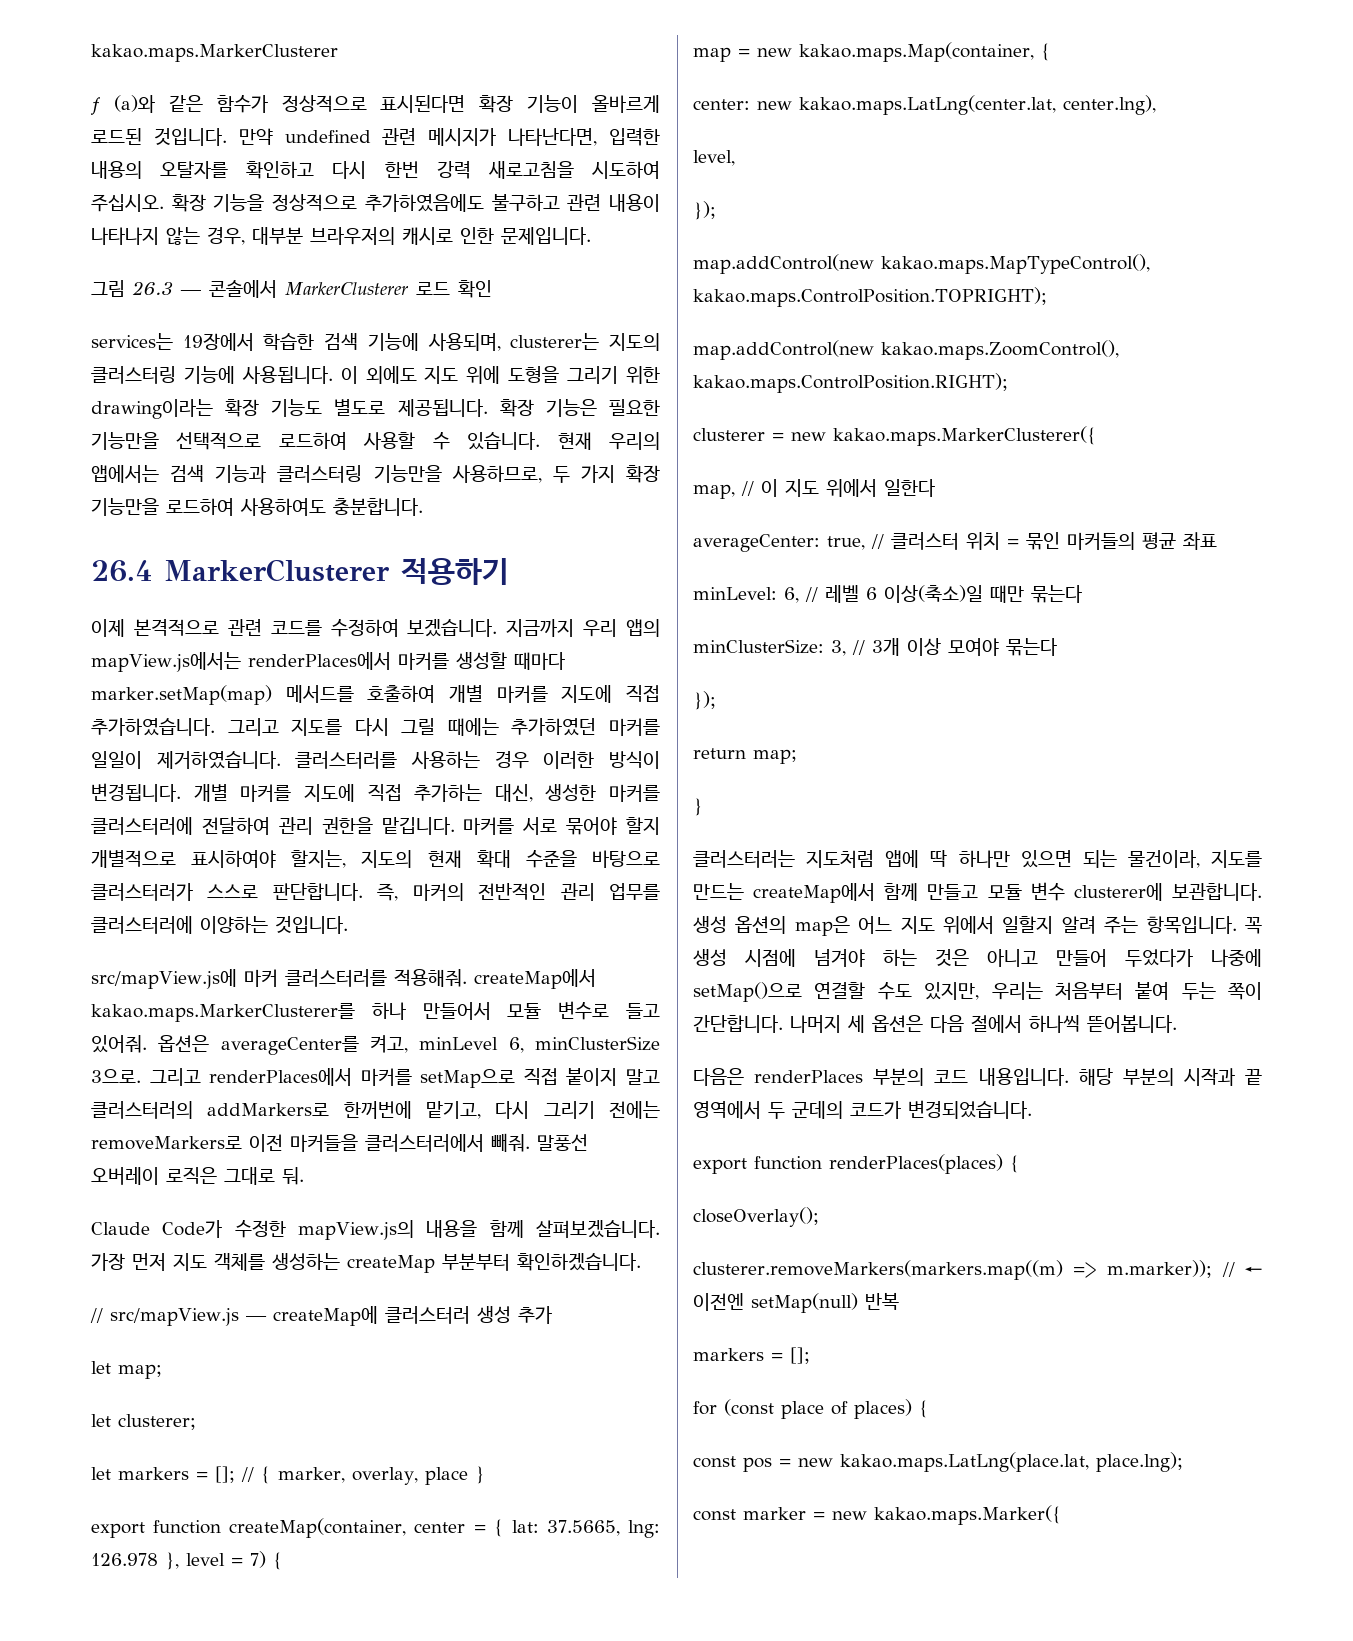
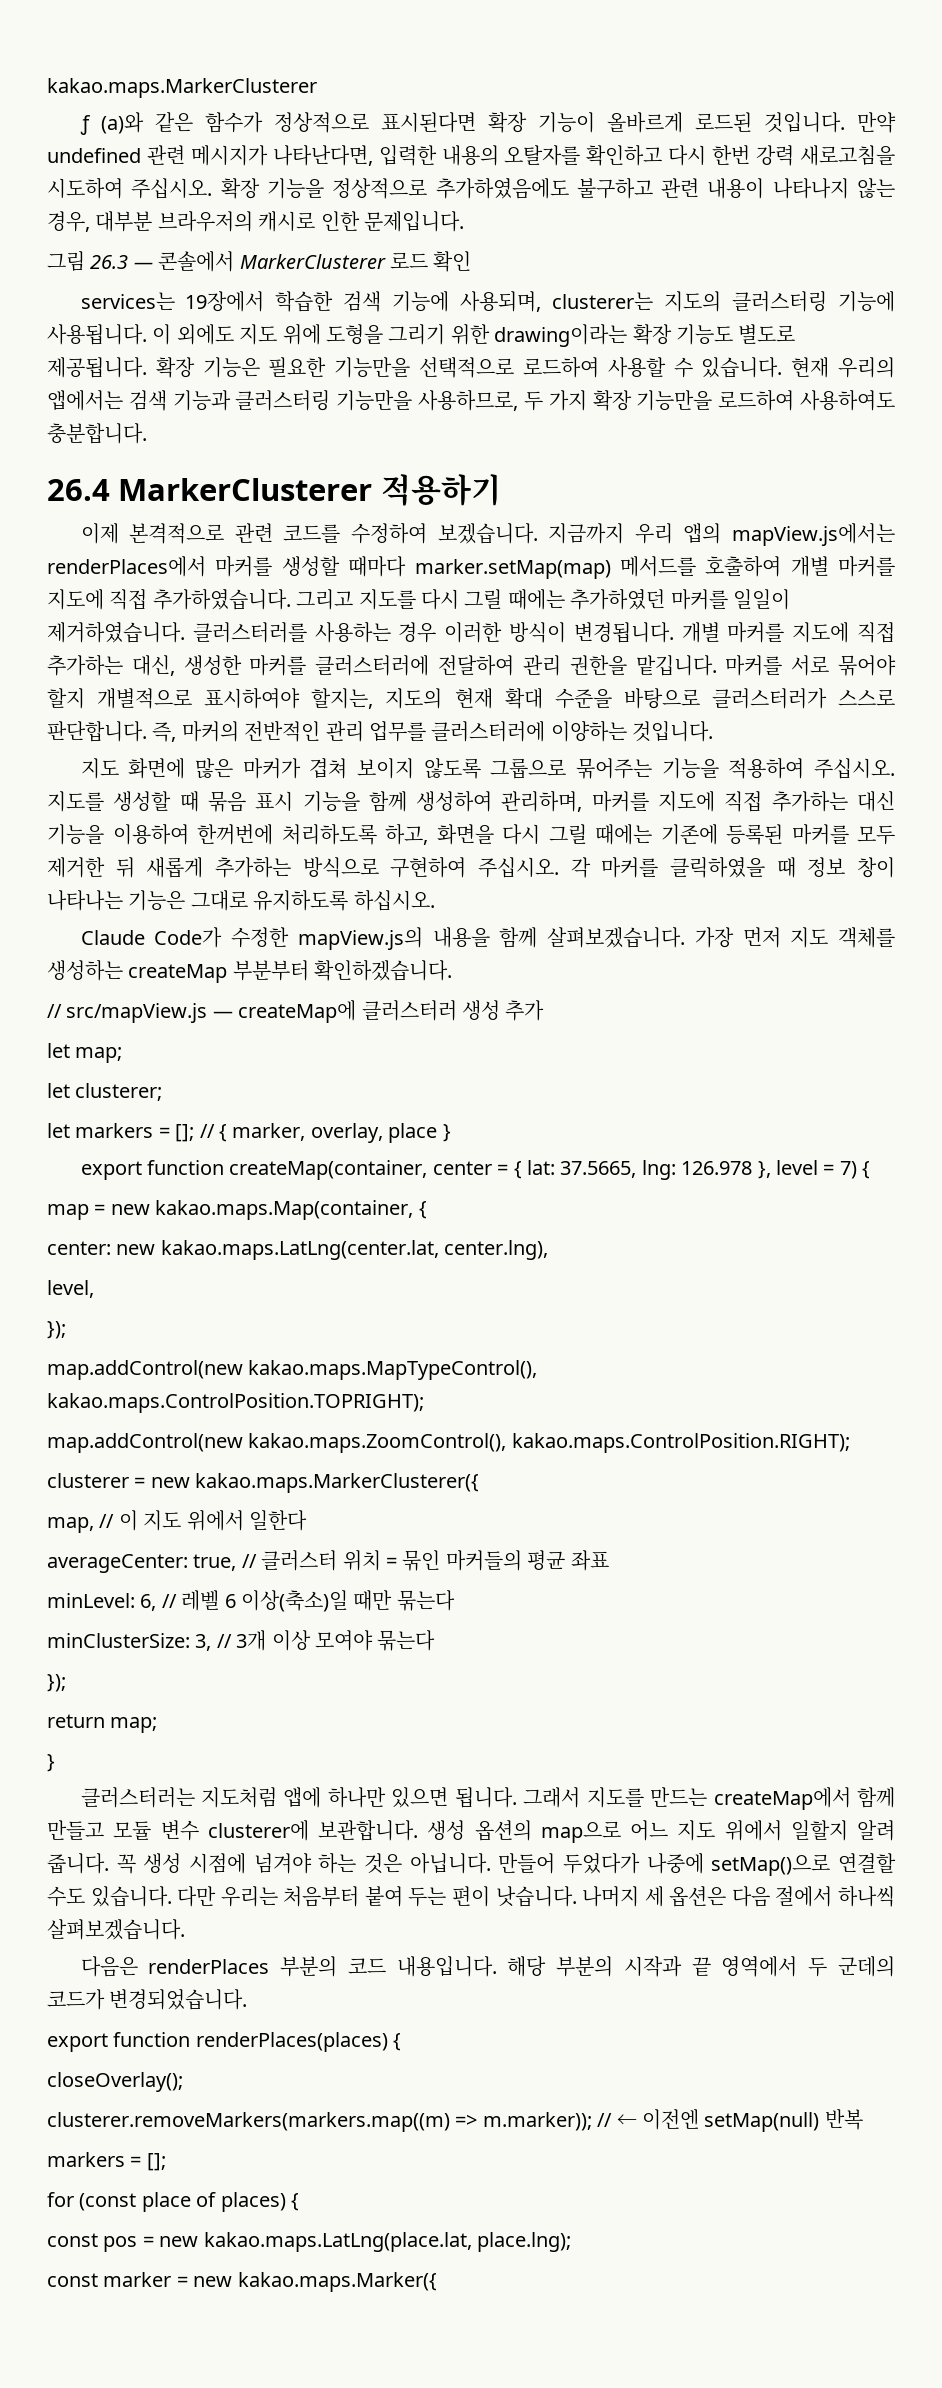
- src/mapView.js에 마커 클러스터러를 적용해줘. createMap에서 kakao.maps.MarkerClusterer를 하나 만들어서 모듈 변수로 들고 있어줘. 옵션은 averageCenter를 켜고, minLevel 6, minClusterSize 3으로. 그리고 renderPlaces에서 마커를 setMap으로 직접 붙이지 말고 클러스터러의 addMarkers로 한꺼번에 맡기고, 다시 그리기 전에는 removeMarkers로 이전 마커들을 클러스터러에서 빼줘. 말풍선 오버레이 로직은 그대로 둬.
+ 지도 화면에 많은 마커가 겹쳐 보이지 않도록 그룹으로 묶어주는 기능을 적용하여 주십시오. 지도를 생성할 때 묶음 표시 기능을 함께 생성하여 관리하며, 마커를 지도에 직접 추가하는 대신 기능을 이용하여 한꺼번에 처리하도록 하고, 화면을 다시 그릴 때에는 기존에 등록된 마커를 모두 제거한 뒤 새롭게 추가하는 방식으로 구현하여 주십시오. 각 마커를 클릭하였을 때 정보 창이 나타나는 기능은 그대로 유지하도록 하십시오.
- 클러스터러는 지도처럼 앱에 딱 하나만 있으면 되는 물건이라, 지도를 만드는 createMap에서 함께 만들고 모듈 변수 clusterer에 보관합니다.
+ 클러스터러는 지도처럼 앱에 하나만 있으면 됩니다. 그래서 지도를 만드는 createMap에서 함께 만들고 모듈 변수 clusterer에 보관합니다.
- 생성 옵션의 map은 어느 지도 위에서 일할지 알려 주는 항목입니다.
+ 생성 옵션의 map으로 어느 지도 위에서 일할지 알려 줍니다.
- 꼭 생성 시점에 넘겨야 하는 것은 아니고 만들어 두었다가 나중에 setMap()으로 연결할 수도 있지만, 우리는 처음부터 붙여 두는 쪽이 간단합니다.
+ 꼭 생성 시점에 넘겨야 하는 것은 아닙니다. 만들어 두었다가 나중에 setMap()으로 연결할 수도 있습니다. 다만 우리는 처음부터 붙여 두는 편이 낫습니다.
- 나머지 세 옵션은 다음 절에서 하나씩 뜯어봅니다.
+ 나머지 세 옵션은 다음 절에서 하나씩 살펴보겠습니다.

